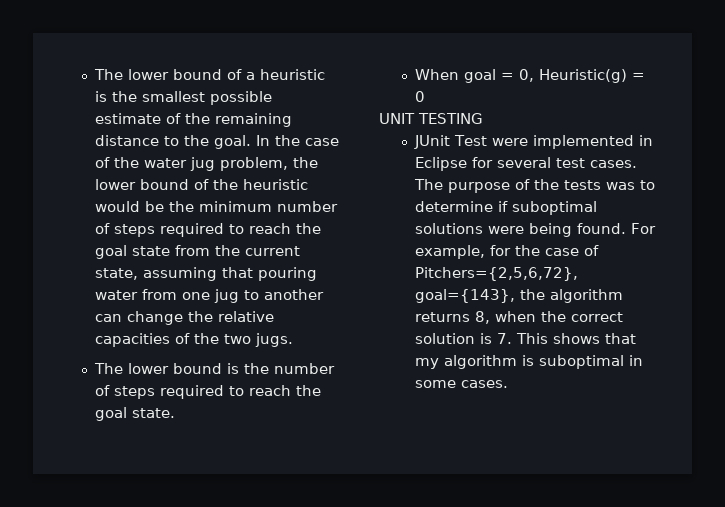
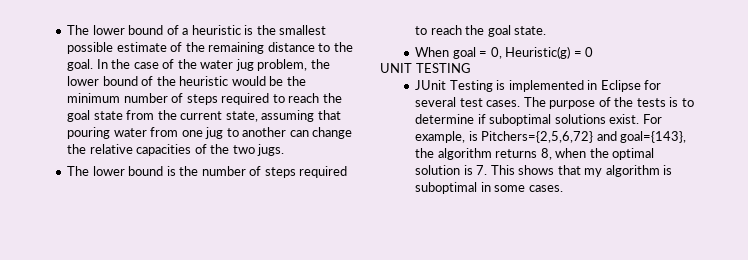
- JUnit Test were implemented in Eclipse for several test cases.
+ JUnit Testing is implemented in Eclipse for several test cases.
- The purpose of the tests was to determine if suboptimal solutions were being found. For example, for the case of Pitchers={2,5,6,72}, goal={143}, the algorithm returns 8, when the correct solution is 7. This shows that my algorithm is suboptimal in some cases.
+ The purpose of the tests is to determine if suboptimal solutions exist. For example, is Pitchers={2,5,6,72} and goal={143}, the algorithm returns 8, when the optimal solution is 7. This shows that my algorithm is suboptimal in some cases.

